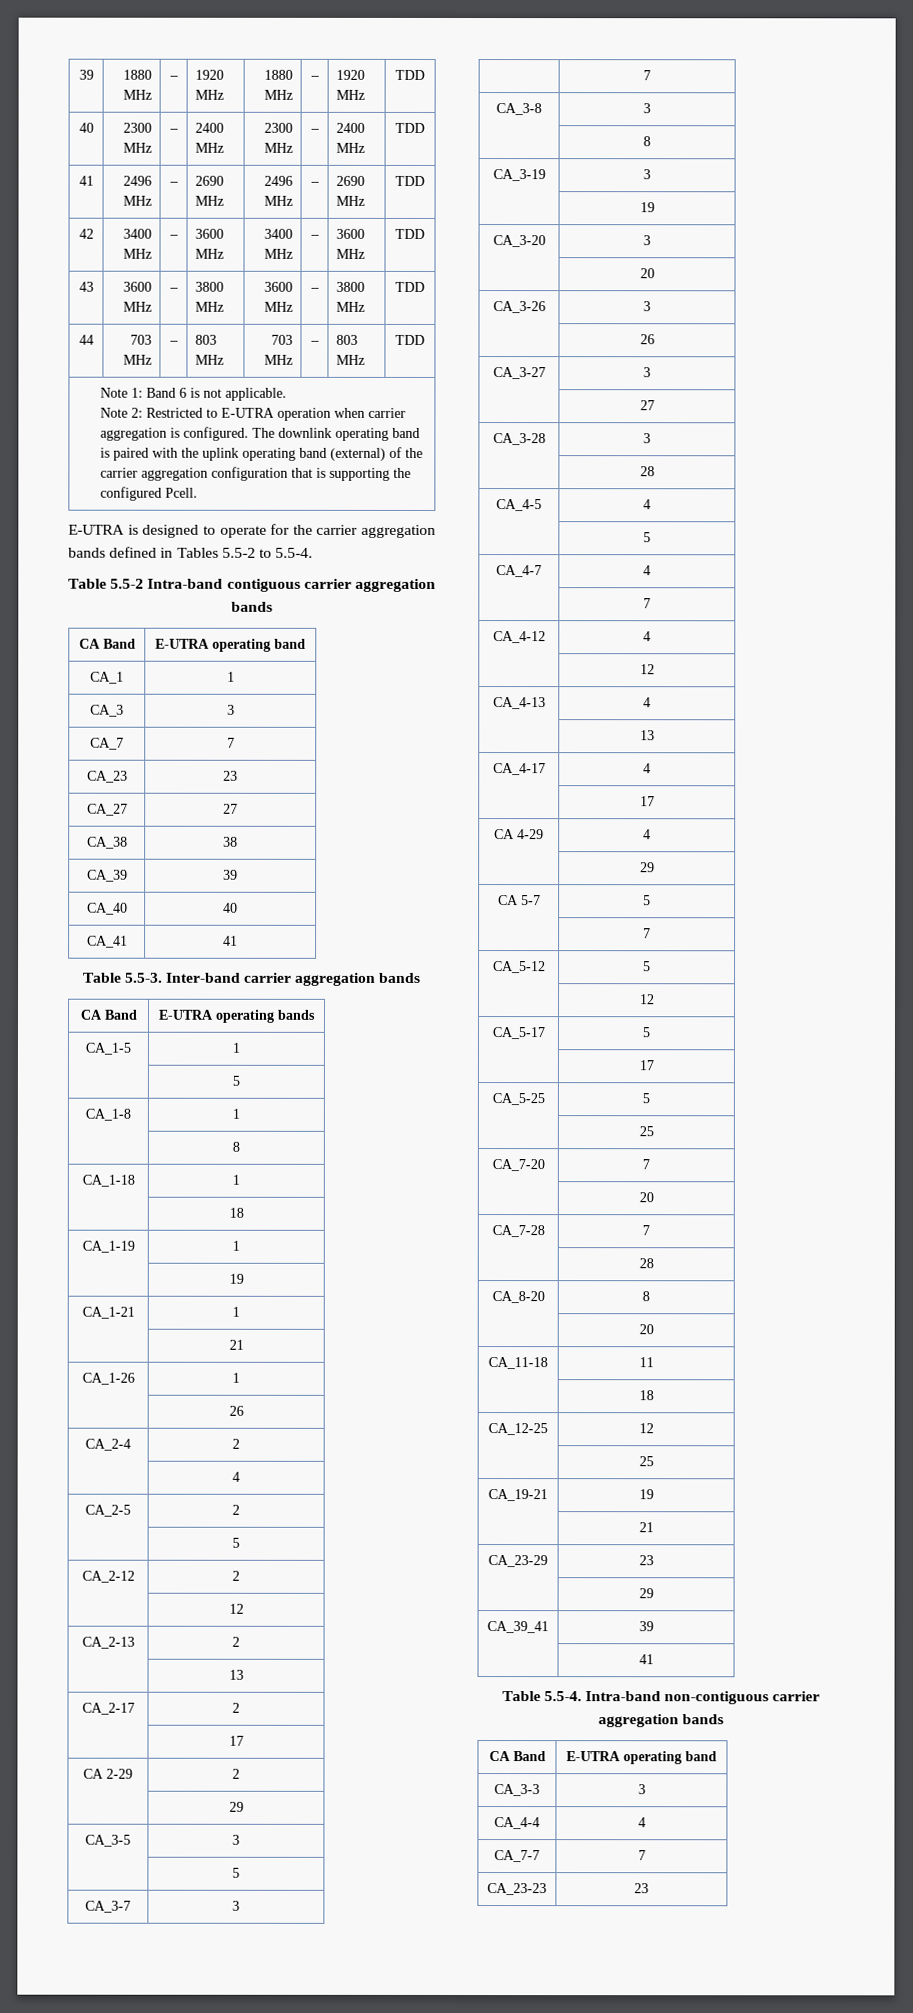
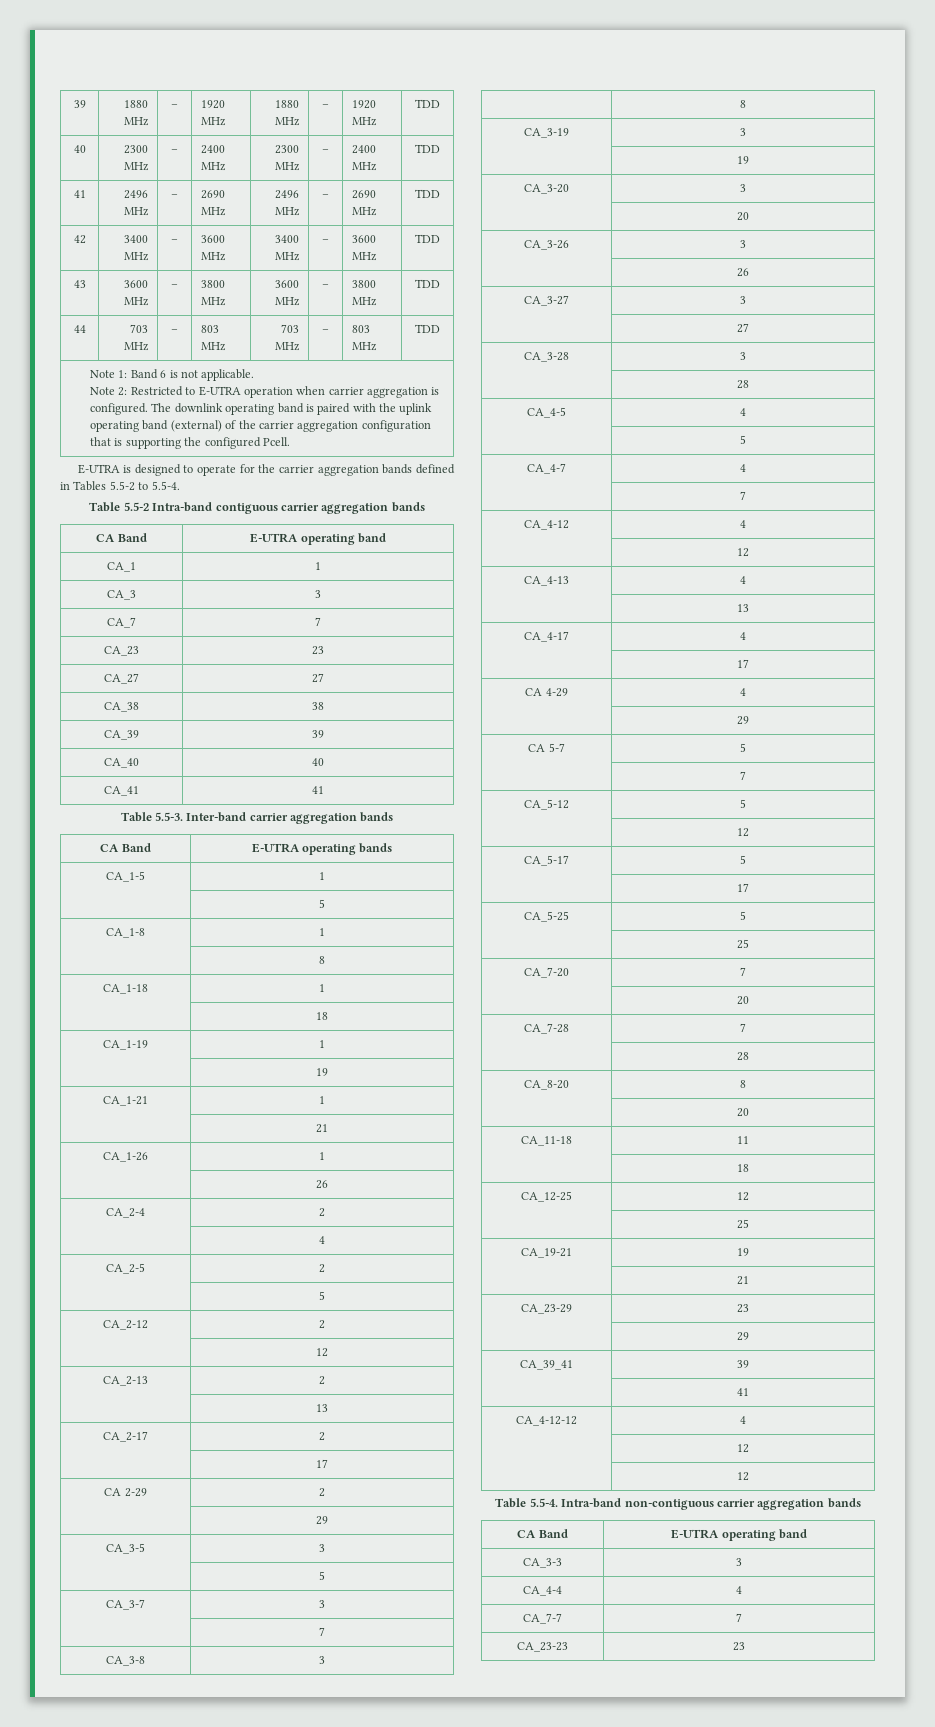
+ CA_4-12-12 | 4
+ | 12
+ | 12

